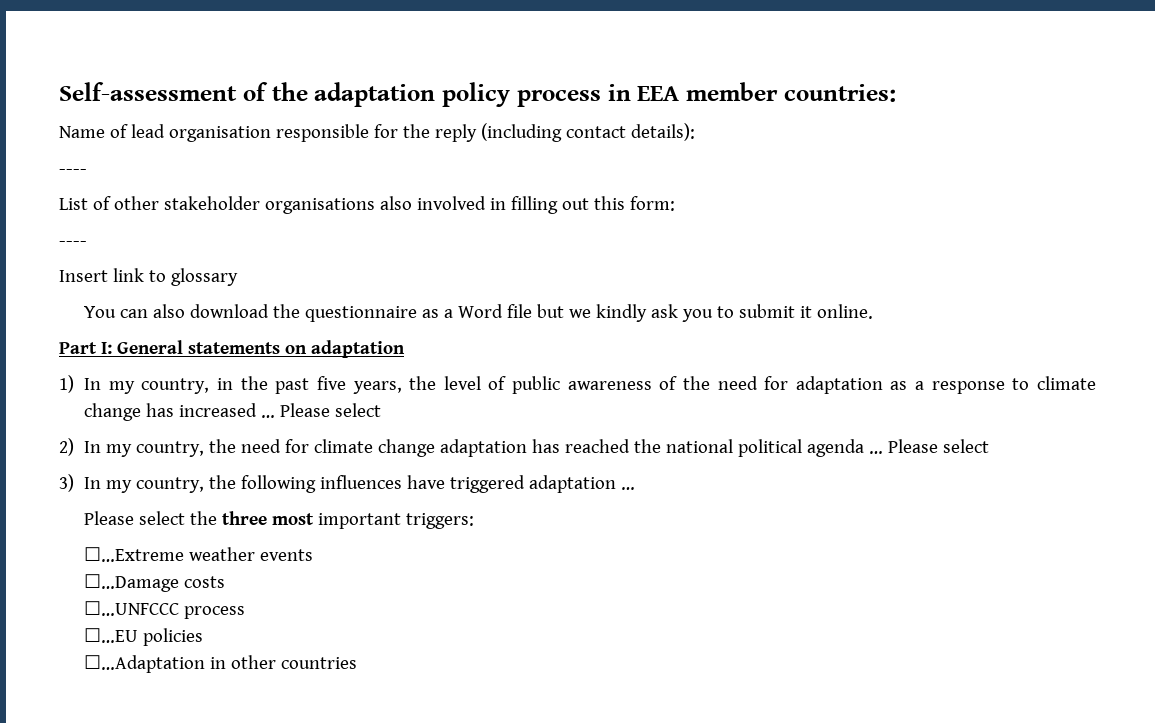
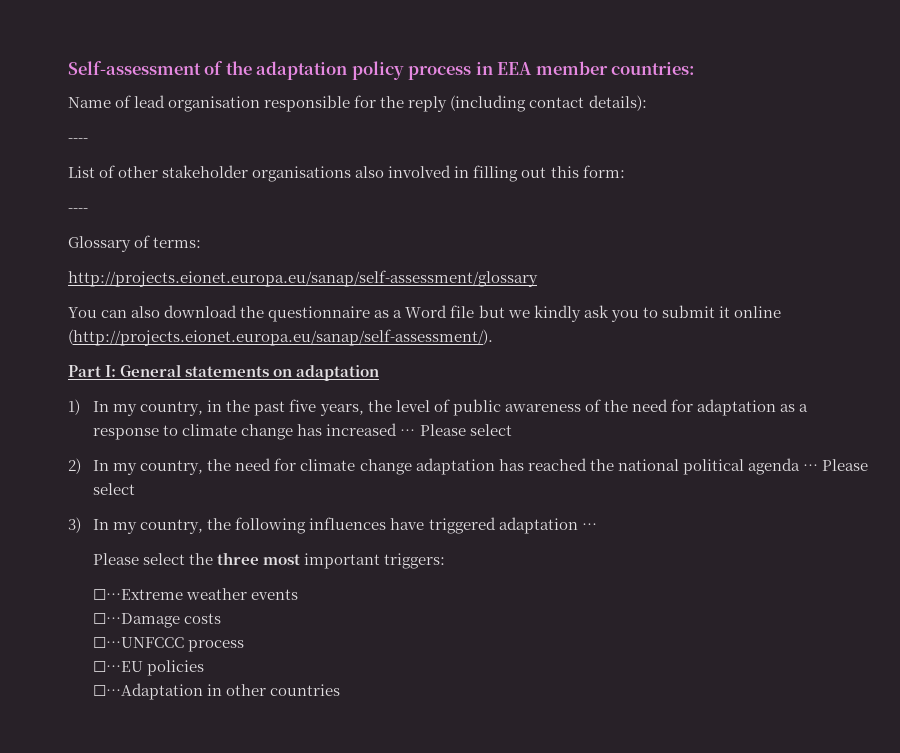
- Insert link to glossary
+ Glossary of terms:
+ http://projects.eionet.europa.eu/sanap/self-assessment/glossary
- You can also download the questionnaire as a Word file but we kindly ask you to submit it online.
+ You can also download the questionnaire as a Word file but we kindly ask you to submit it online (http://projects.eionet.europa.eu/sanap/self-assessment/).

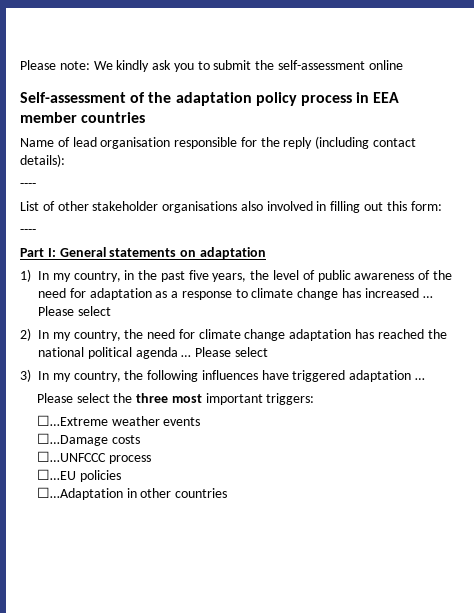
+ Please note: We kindly ask you to submit the self-assessment online
- Self-assessment of the adaptation policy process in EEA member countries:
+ Self-assessment of the adaptation policy process in EEA member countries
- Glossary of terms:
- http://projects.eionet.europa.eu/sanap/self-assessment/glossary
- You can also download the questionnaire as a Word file but we kindly ask you to submit it online (http://projects.eionet.europa.eu/sanap/self-assessment/).

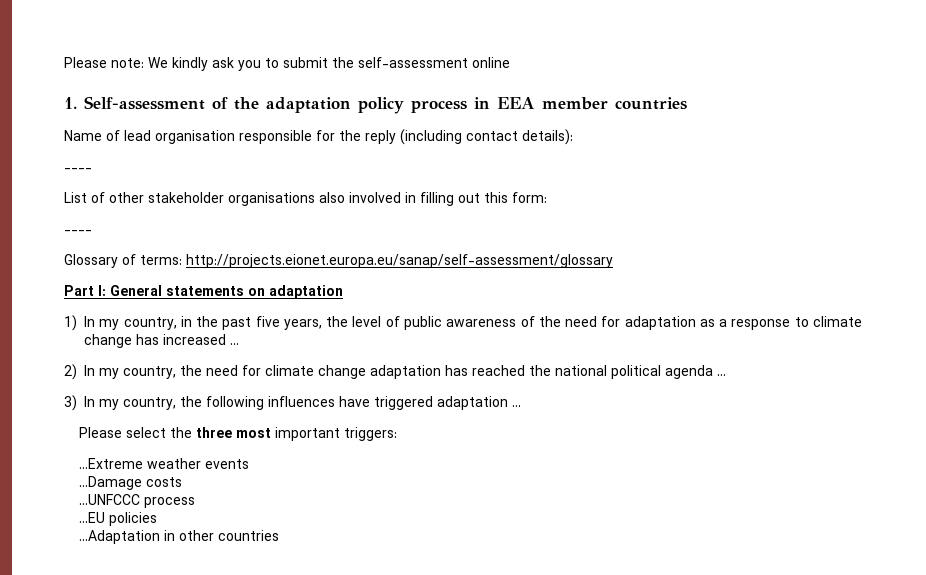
- Self-assessment of the adaptation policy process in EEA member countries
+ 1. Self-assessment of the adaptation policy process in EEA member countries
+ Glossary of terms: http://projects.eionet.europa.eu/sanap/self-assessment/glossary
- 1) In my country, in the past five years, the level of public awareness of the need for adaptation as a response to climate change has increased … Please select
+ 1) In my country, in the past five years, the level of public awareness of the need for adaptation as a response to climate change has increased …
- 2) In my country, the need for climate change adaptation has reached the national political agenda … Please select
+ 2) In my country, the need for climate change adaptation has reached the national political agenda …
- ☐…Extreme weather events
+ …Extreme weather events
- ☐…Damage costs
+ …Damage costs
- ☐…UNFCCC process
+ …UNFCCC process
- ☐…EU policies
+ …EU policies
- ☐…Adaptation in other countries
+ …Adaptation in other countries

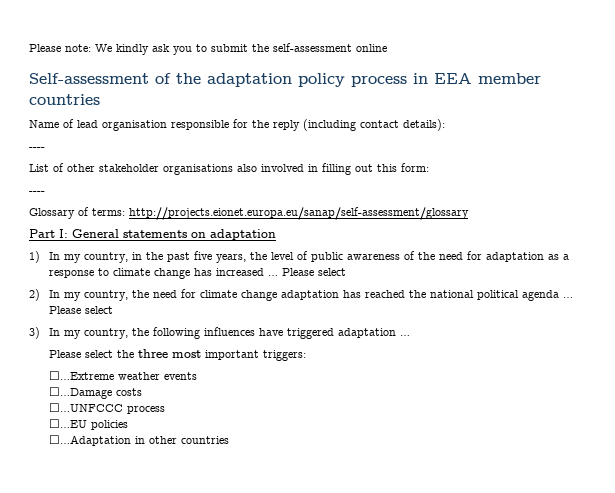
- 1. Self-assessment of the adaptation policy process in EEA member countries
+ Self-assessment of the adaptation policy process in EEA member countries
- 1) In my country, in the past five years, the level of public awareness of the need for adaptation as a response to climate change has increased …
+ 1) In my country, in the past five years, the level of public awareness of the need for adaptation as a response to climate change has increased … Please select
- 2) In my country, the need for climate change adaptation has reached the national political agenda …
+ 2) In my country, the need for climate change adaptation has reached the national political agenda … Please select
- …Extreme weather events
+ ☐…Extreme weather events
- …Damage costs
+ ☐…Damage costs
- …UNFCCC process
+ ☐…UNFCCC process
- …EU policies
+ ☐…EU policies
- …Adaptation in other countries
+ ☐…Adaptation in other countries

